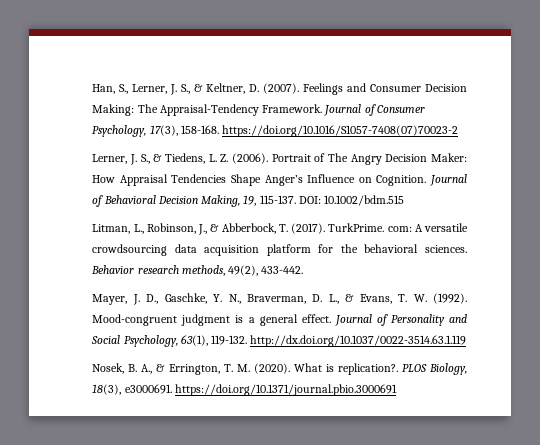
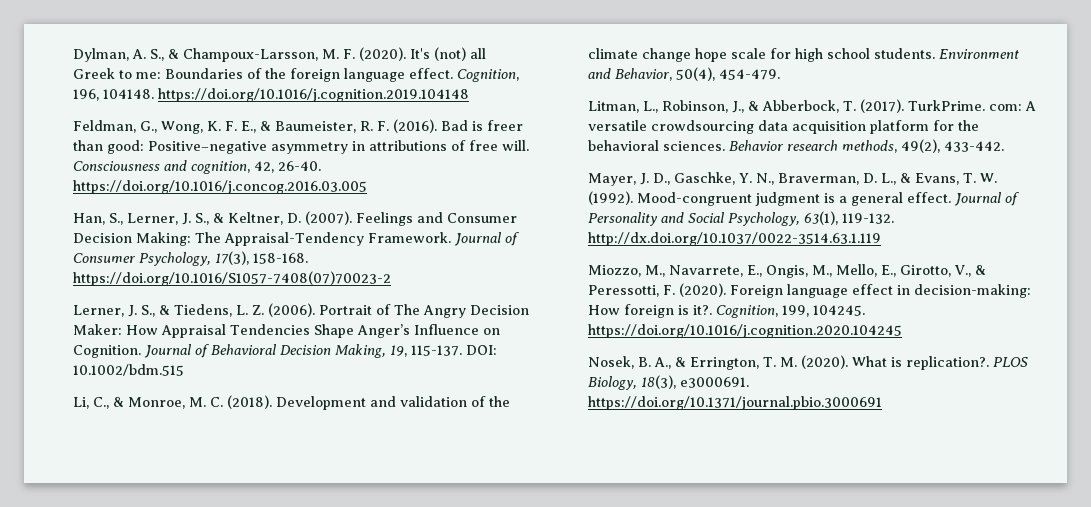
+ Dylman, A. S., & Champoux-Larsson, M. F. (2020). It's (not) all Greek to me: Boundaries of the foreign language effect. Cognition, 196, 104148. https://doi.org/10.1016/j.cognition.2019.104148
+ Feldman, G., Wong, K. F. E., & Baumeister, R. F. (2016). Bad is freer than good: Positive–negative asymmetry in attributions of free will. Consciousness and cognition, 42, 26-40. https://doi.org/10.1016/j.concog.2016.03.005
+ Li, C., & Monroe, M. C. (2018). Development and validation of the climate change hope scale for high school students. Environment and Behavior, 50(4), 454-479.
+ Miozzo, M., Navarrete, E., Ongis, M., Mello, E., Girotto, V., & Peressotti, F. (2020). Foreign language effect in decision-making: How foreign is it?. Cognition, 199, 104245. https://doi.org/10.1016/j.cognition.2020.104245

